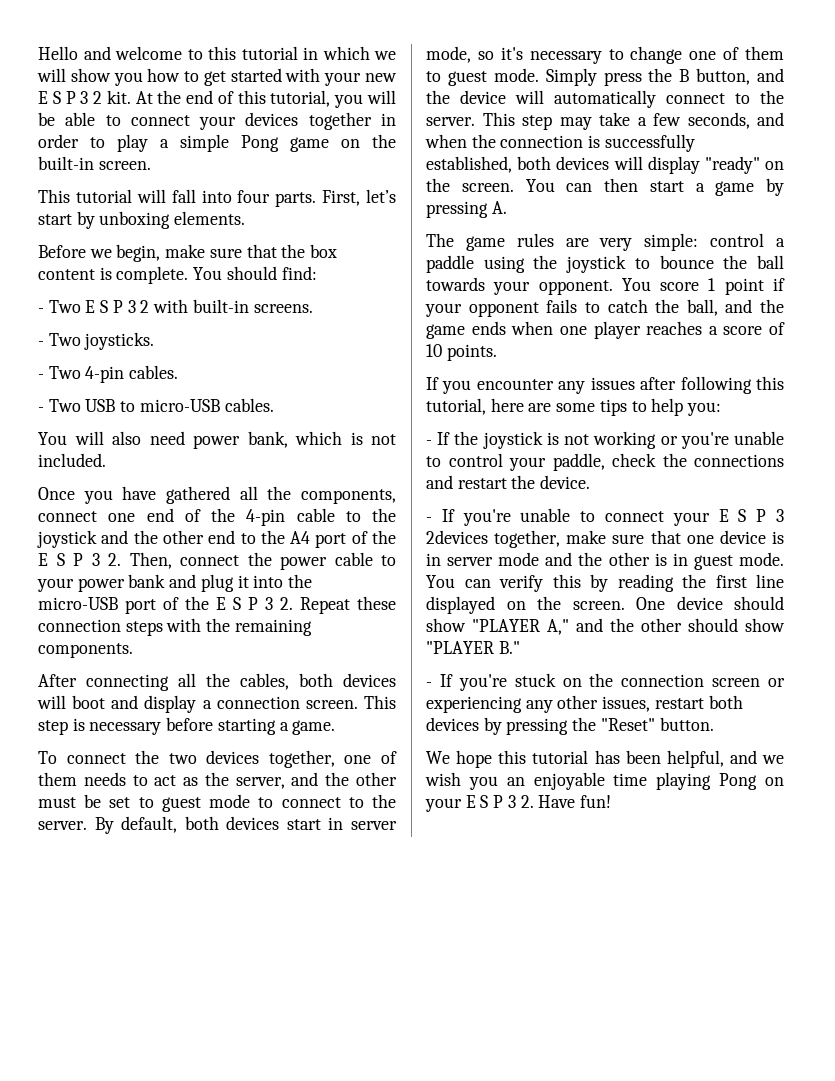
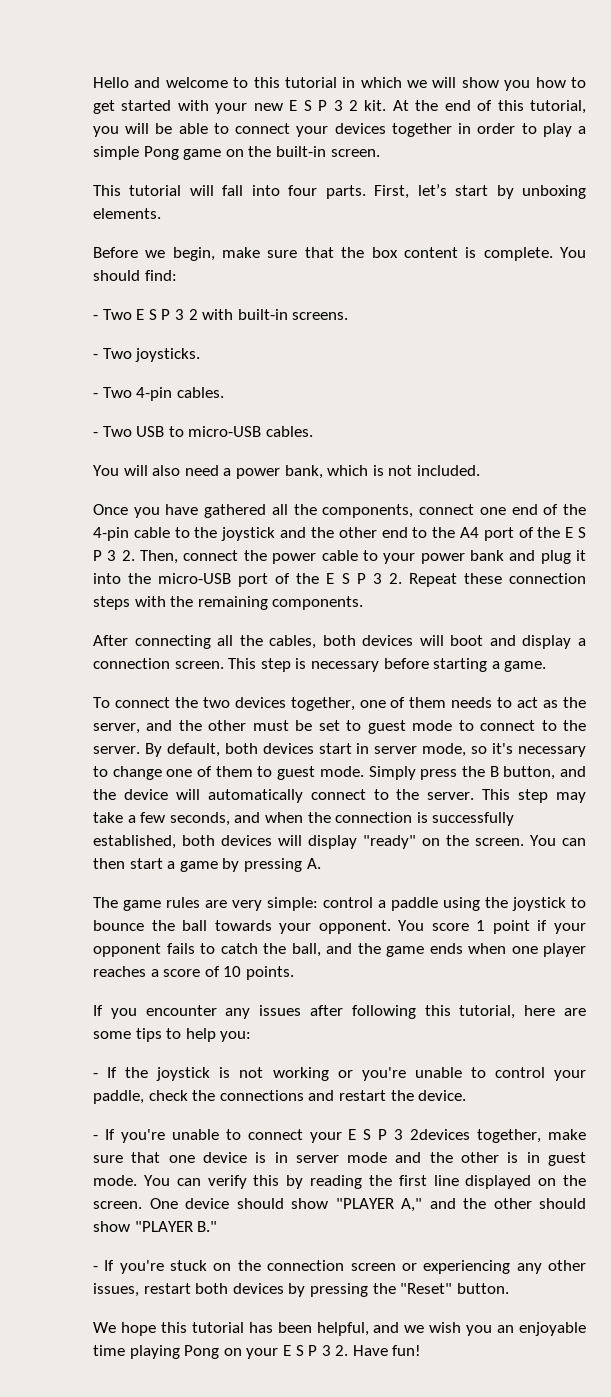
- You will also need power bank, which is not included.
+ You will also need a power bank, which is not included.

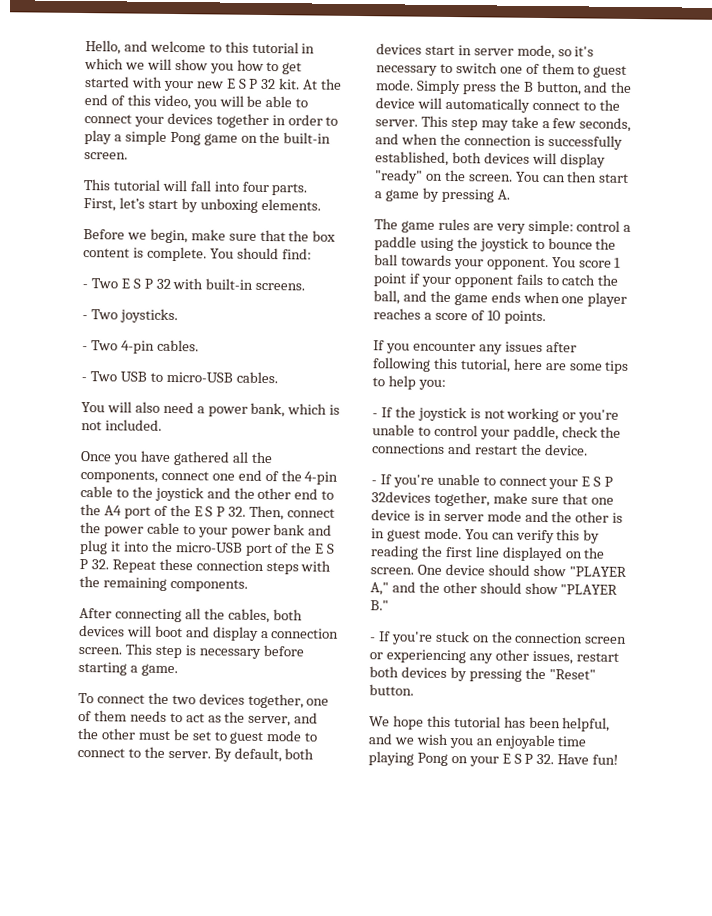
- Hello and welcome to this tutorial in which we will show you how to get started with your new E S P 3 2 kit.
+ Hello, and welcome to this tutorial in which we will show you how to get started with your new E S P 32 kit.
- At the end of this tutorial, you will be able to connect your devices together in order to play a simple Pong game on the built-in screen.
+ At the end of this video, you will be able to connect your devices together in order to play a simple Pong game on the built-in screen.
- - Two E S P 3 2 with built-in screens.
+ - Two E S P 32 with built-in screens.
- Once you have gathered all the components, connect one end of the 4-pin cable to the joystick and the other end to the A4 port of the E S P 3 2. Then, connect the power cable to your power bank and plug it into the micro-USB port of the E S P 3 2. Repeat these connection steps with the remaining components.
+ Once you have gathered all the components, connect one end of the 4-pin cable to the joystick and the other end to the A4 port of the E S P 32. Then, connect the power cable to your power bank and plug it into the micro-USB port of the E S P 32. Repeat these connection steps with the remaining components.
- By default, both devices start in server mode, so it's necessary to change one of them to guest mode.
+ By default, both devices start in server mode, so it's necessary to switch one of them to guest mode.
- - If you're unable to connect your E S P 3 2devices together, make sure that one device is in server mode and the other is in guest mode.
+ - If you're unable to connect your E S P 32devices together, make sure that one device is in server mode and the other is in guest mode.
- We hope this tutorial has been helpful, and we wish you an enjoyable time playing Pong on your E S P 3 2. Have fun!
+ We hope this tutorial has been helpful, and we wish you an enjoyable time playing Pong on your E S P 32. Have fun!

